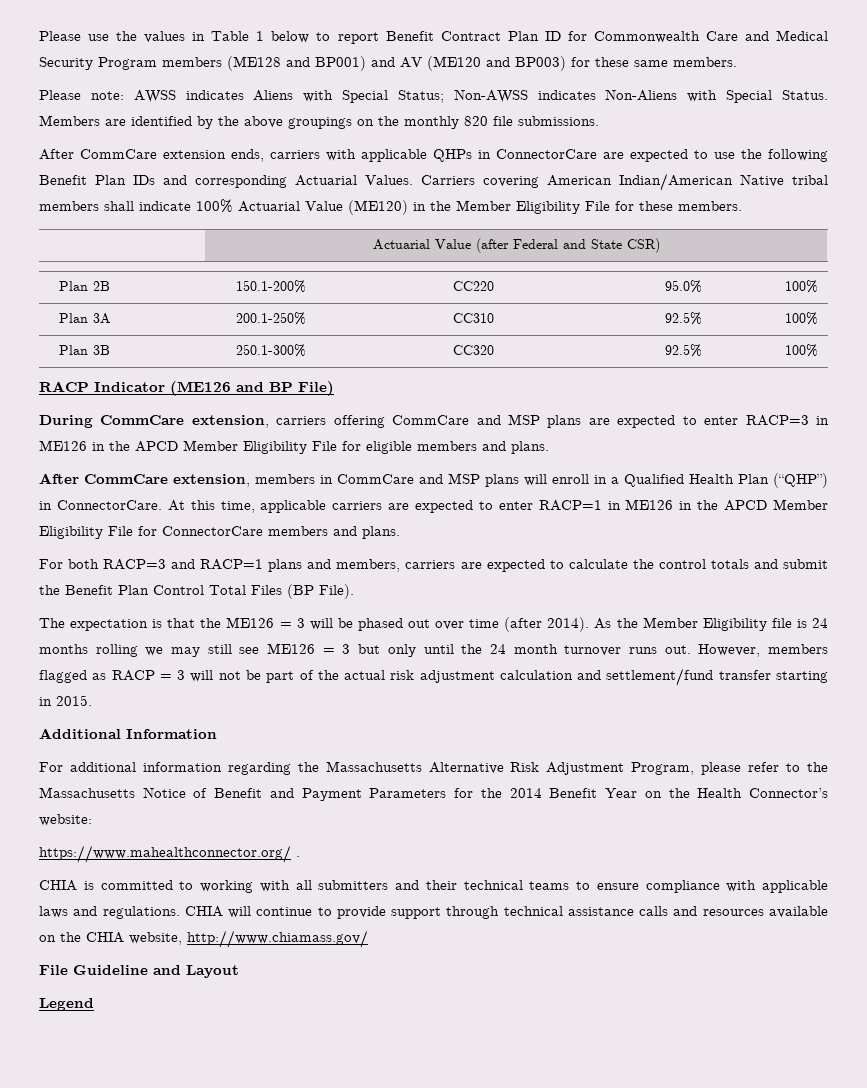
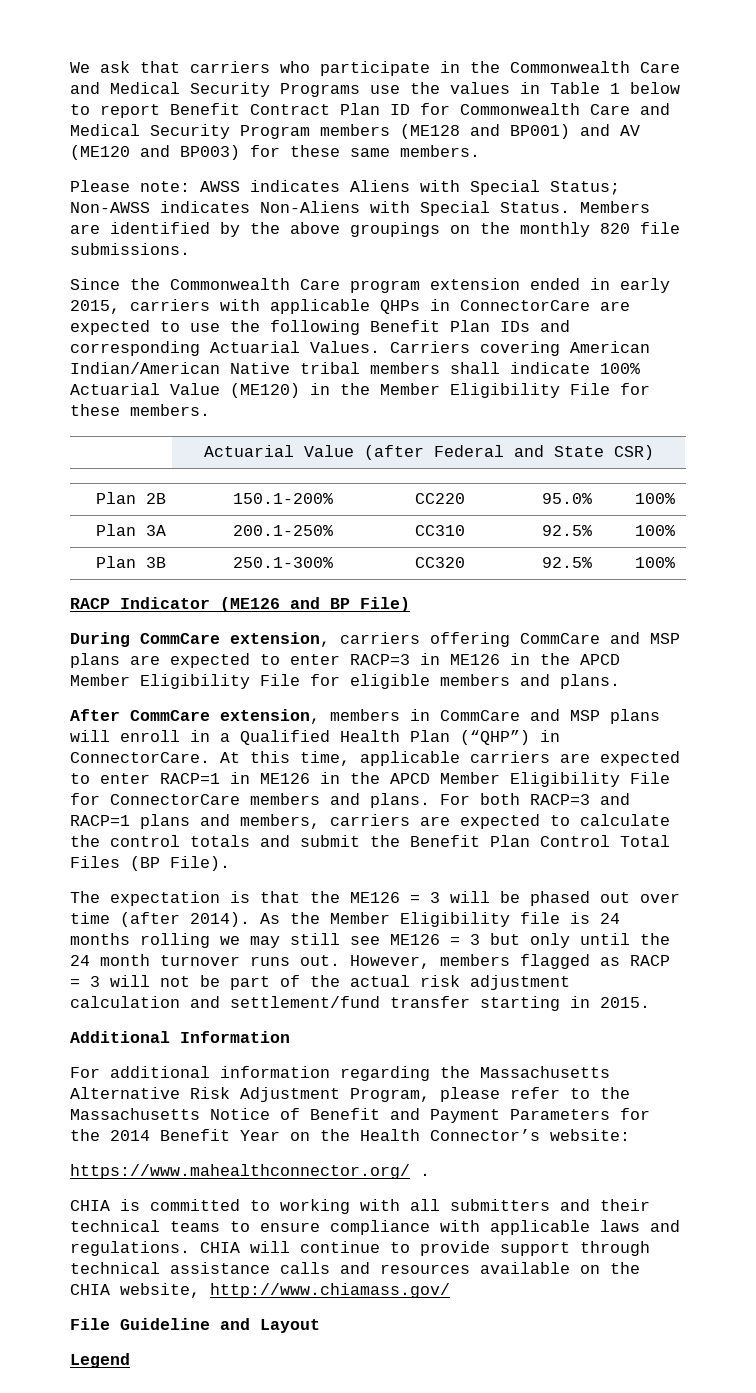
- Please use the values in Table 1 below to report Benefit Contract Plan ID for Commonwealth Care and Medical Security Program members (ME128 and BP001) and AV (ME120 and BP003) for these same members.
+ We ask that carriers who participate in the Commonwealth Care and Medical Security Programs use the values in Table 1 below to report Benefit Contract Plan ID for Commonwealth Care and Medical Security Program members (ME128 and BP001) and AV (ME120 and BP003) for these same members.
- After CommCare extension ends, carriers with applicable QHPs in ConnectorCare are expected to use the following Benefit Plan IDs and corresponding Actuarial Values.
+ Since the Commonwealth Care program extension ended in early 2015, carriers with applicable QHPs in ConnectorCare are expected to use the following Benefit Plan IDs and corresponding Actuarial Values.
- At this time, applicable carriers are expected to enter RACP=1 in ME126 in the APCD Member Eligibility File for ConnectorCare members and plans.
- For both RACP=3 and RACP=1 plans and members, carriers are expected to calculate the control totals and submit the Benefit Plan Control Total Files (BP File).
+ At this time, applicable carriers are expected to enter RACP=1 in ME126 in the APCD Member Eligibility File for ConnectorCare members and plans. For both RACP=3 and RACP=1 plans and members, carriers are expected to calculate the control totals and submit the Benefit Plan Control Total Files (BP File).

